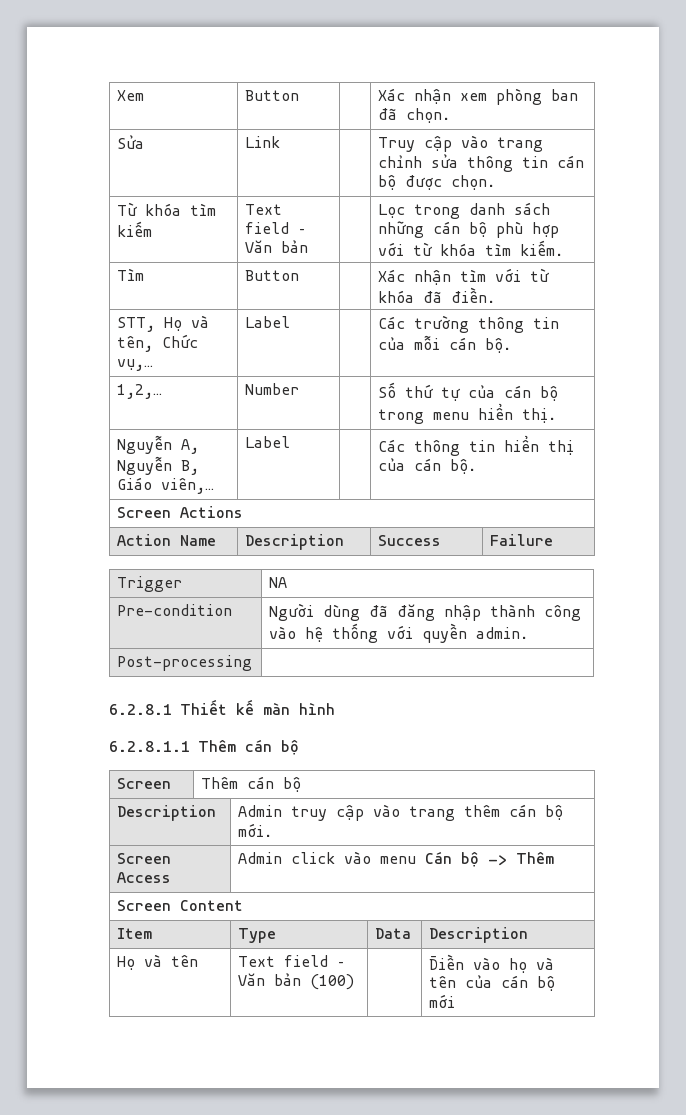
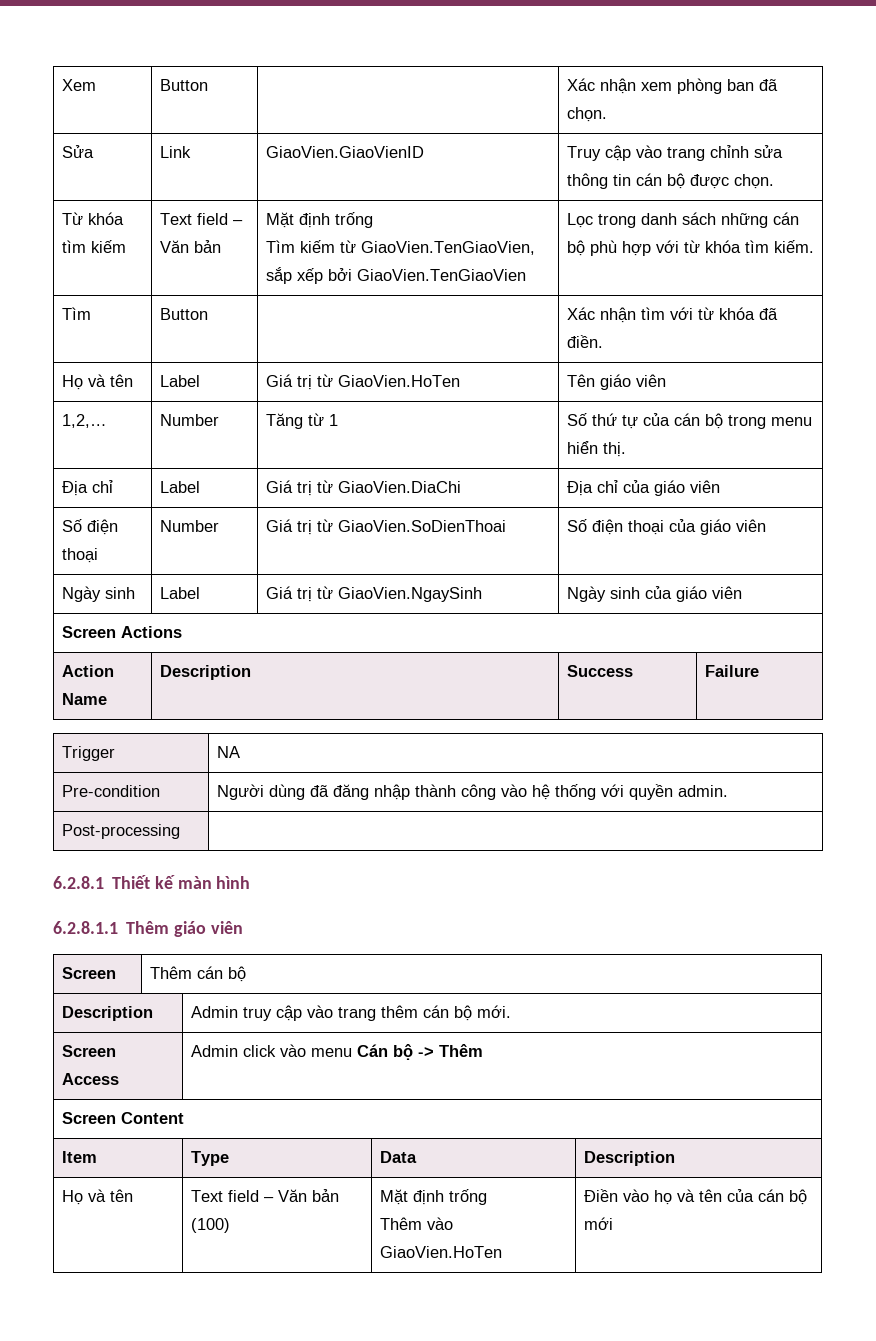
- Sửa | Link | | Truy cập vào trang chỉnh sửa thông tin cán bộ được chọn.
+ Sửa | Link | GiaoVien.GiaoVienID | Truy cập vào trang chỉnh sửa thông tin cán bộ được chọn.
- Từ khóa tìm kiếm | Text field – Văn bản | | Lọc trong danh sách những cán bộ phù hợp với từ khóa tìm kiếm.
+ Từ khóa tìm kiếm | Text field – Văn bản | Mặt định trống
+ Tìm kiếm từ GiaoVien.TenGiaoVien, sắp xếp bởi GiaoVien.TenGiaoVien | Lọc trong danh sách những cán bộ phù hợp với từ khóa tìm kiếm.
- STT, Họ và tên, Chức vụ,… | Label | | Các trường thông tin của mỗi cán bộ.
+ Họ và tên | Label | Giá trị từ GiaoVien.HoTen | Tên giáo viên
- 1,2,… | Number | | Số thứ tự của cán bộ trong menu hiển thị.
+ 1,2,… | Number | Tăng từ 1 | Số thứ tự của cán bộ trong menu hiển thị.
- Nguyễn A, Nguyễn B, Giáo viên,… | Label | | Các thông tin hiển thị của cán bộ.
+ Địa chỉ | Label | Giá trị từ GiaoVien.DiaChi | Địa chỉ của giáo viên
+ Số điện thoại | Number | Giá trị từ GiaoVien.SoDienThoai | Số điện thoại của giáo viên
+ Ngày sinh | Label | Giá trị từ GiaoVien.NgaySinh | Ngày sinh của giáo viên
- 6.2.8.1.1 Thêm cán bộ
+ 6.2.8.1.1 Thêm giáo viên
- Họ và tên | Text field – Văn bản (100) | | Điền vào họ và tên của cán bộ mới
+ Họ và tên | Text field – Văn bản (100) | Mặt định trống
+ Thêm vào GiaoVien.HoTen | Điền vào họ và tên của cán bộ mới

